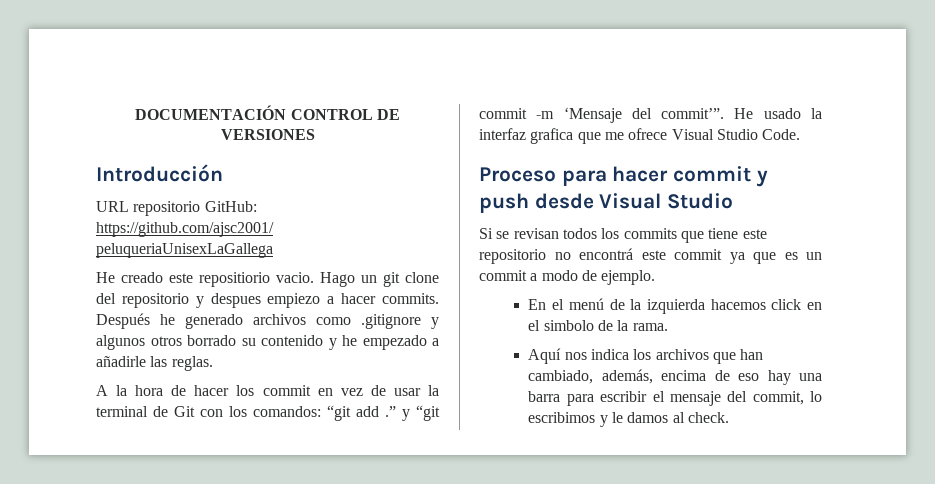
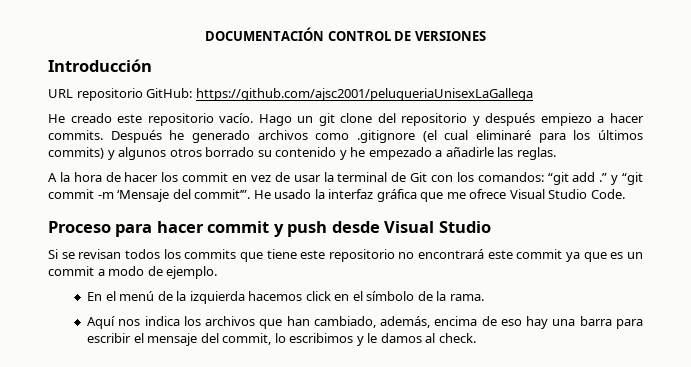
- He creado este repositiorio vacio.
+ He creado este repositorio vacío.
- Hago un git clone del repositorio y despues empiezo a hacer commits.
+ Hago un git clone del repositorio y después empiezo a hacer commits.
- Después he generado archivos como .gitignore y algunos otros borrado su contenido y he empezado a añadirle las reglas.
+ Después he generado archivos como .gitignore (el cual eliminaré para los últimos commits) y algunos otros borrado su contenido y he empezado a añadirle las reglas.
- He usado la interfaz grafica que me ofrece Visual Studio Code.
+ He usado la interfaz gráfica que me ofrece Visual Studio Code.
- Si se revisan todos los commits que tiene este repositorio no encontrá este commit ya que es un commit a modo de ejemplo.
+ Si se revisan todos los commits que tiene este repositorio no encontrará este commit ya que es un commit a modo de ejemplo.
- En el menú de la izquierda hacemos click en el simbolo de la rama.
+ En el menú de la izquierda hacemos click en el símbolo de la rama.

